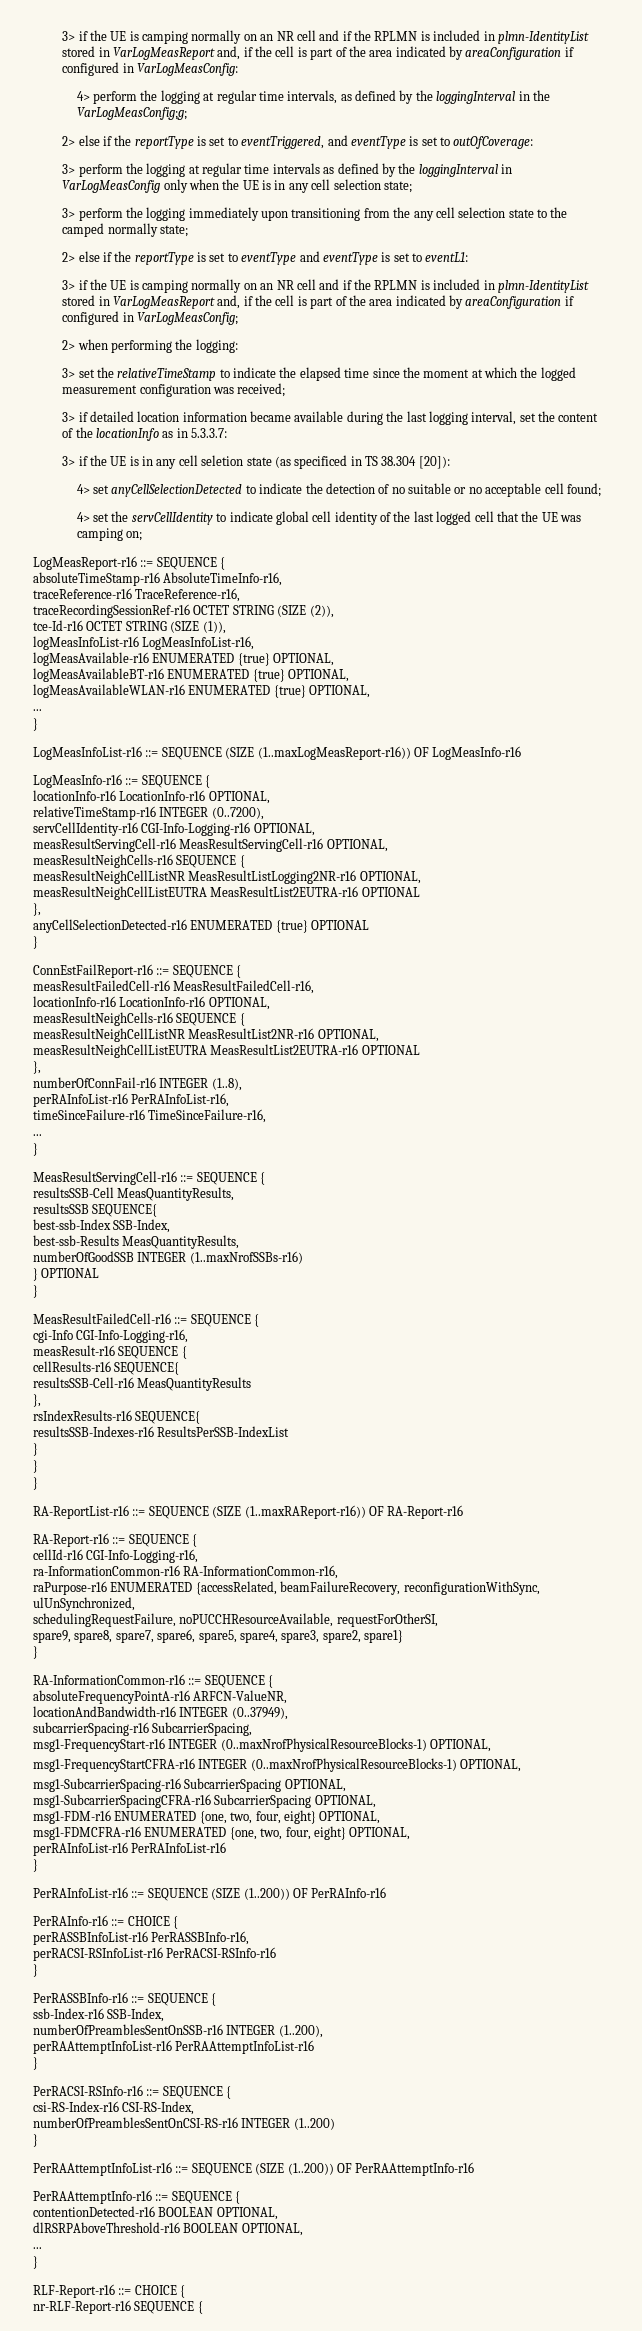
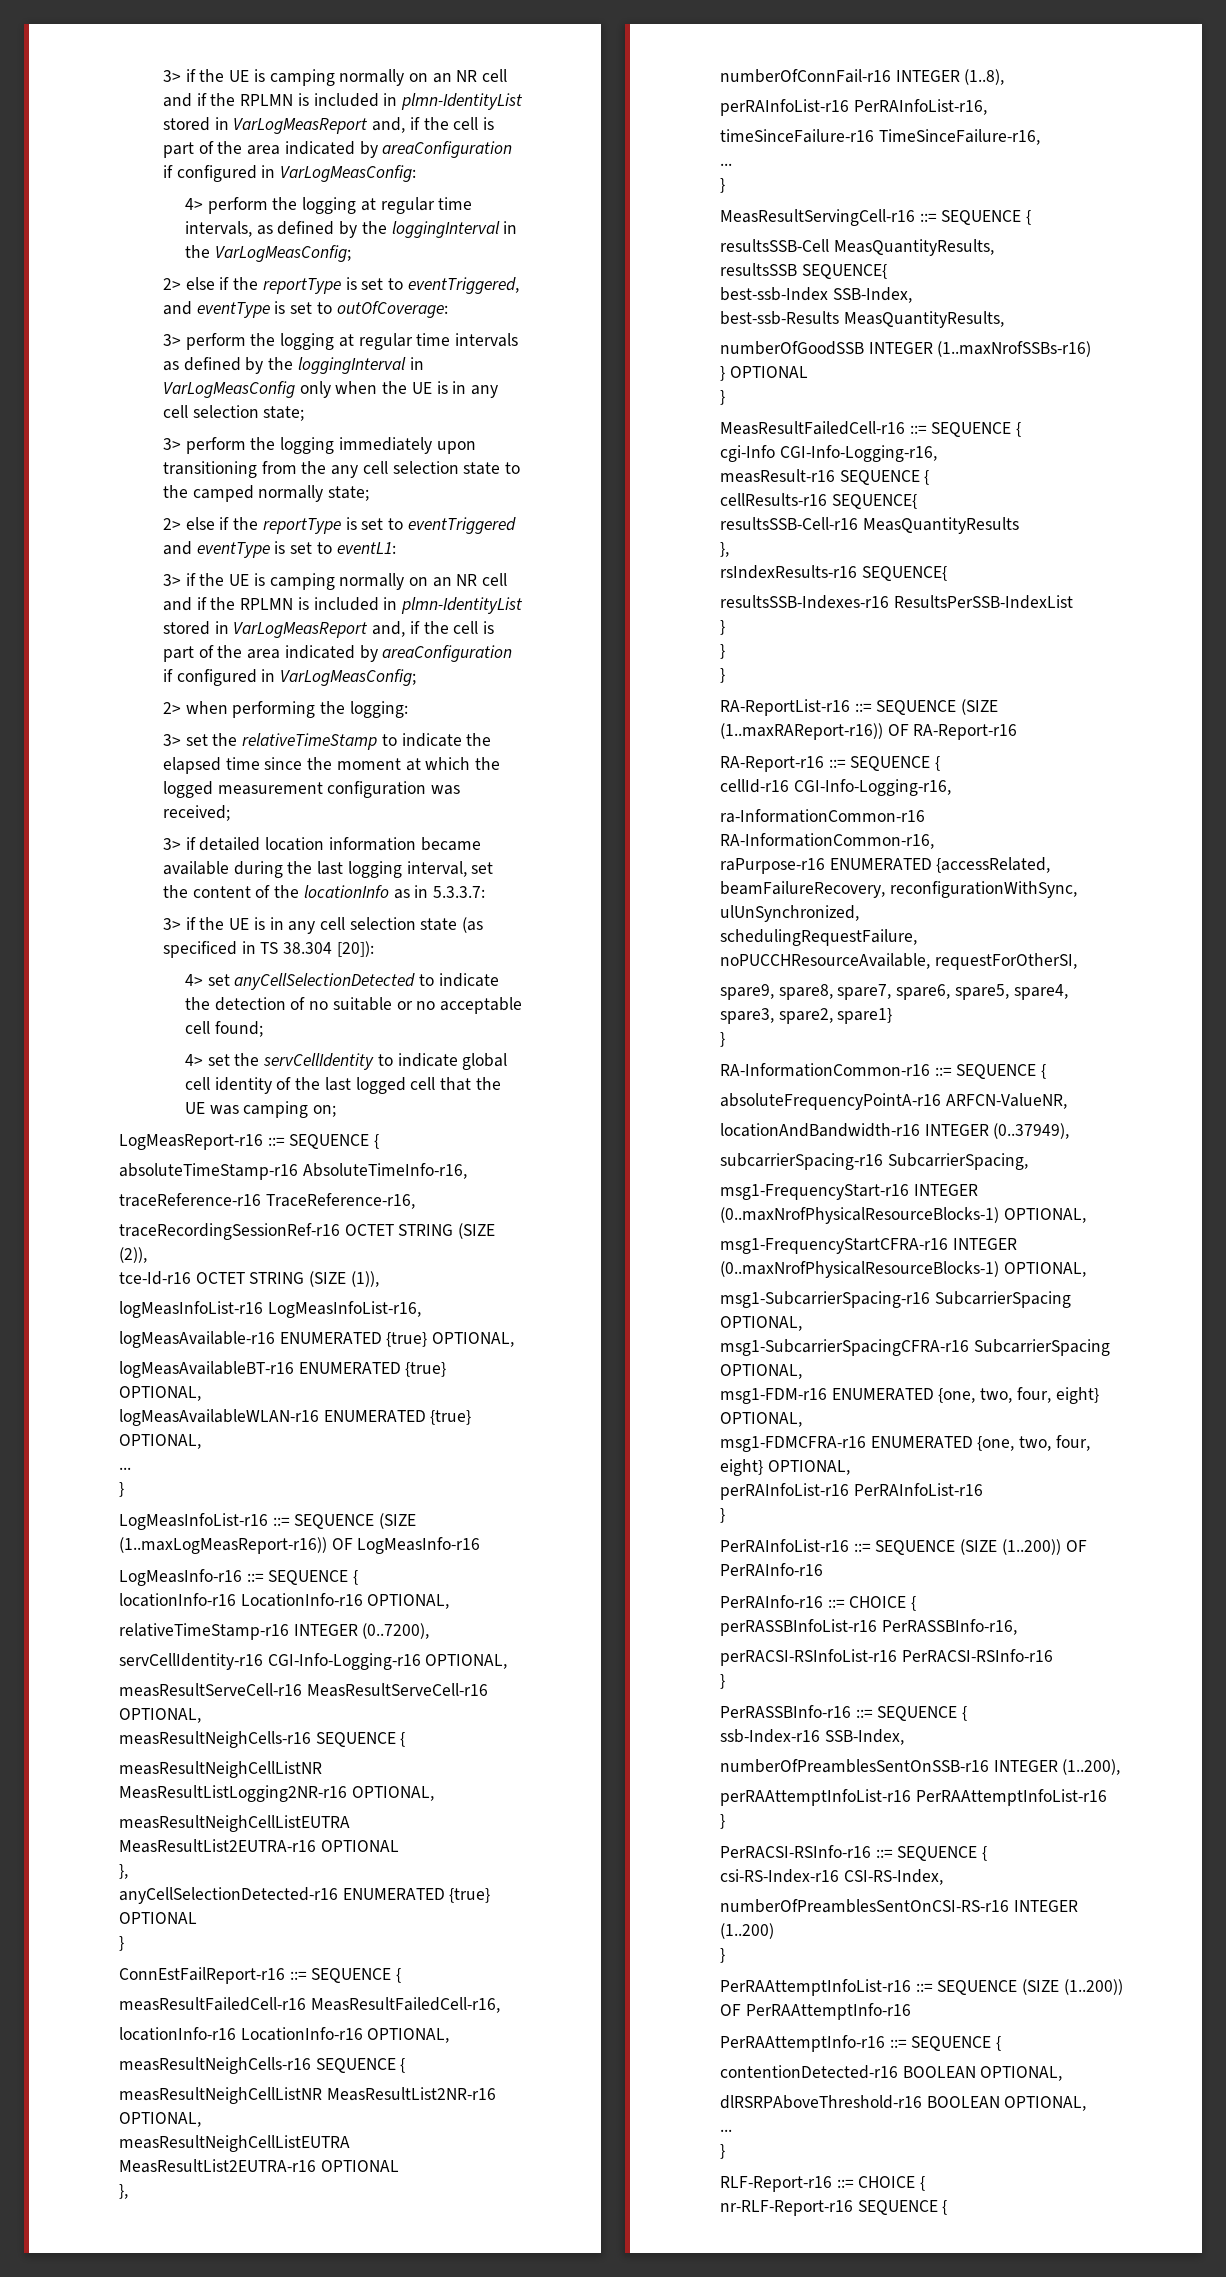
- 4> perform the logging at regular time intervals, as defined by the loggingInterval in the VarLogMeasConfig;g;
+ 4> perform the logging at regular time intervals, as defined by the loggingInterval in the VarLogMeasConfig;
- 2> else if the reportType is set to eventType and eventType is set to eventL1:
+ 2> else if the reportType is set to eventTriggered and eventType is set to eventL1:
- 3> if the UE is in any cell seletion state (as specificed in TS 38.304 [20]):
+ 3> if the UE is in any cell selection state (as specificed in TS 38.304 [20]):
- measResultServingCell-r16 MeasResultServingCell-r16 OPTIONAL,
+ measResultServeCell-r16 MeasResultServeCell-r16 OPTIONAL,

